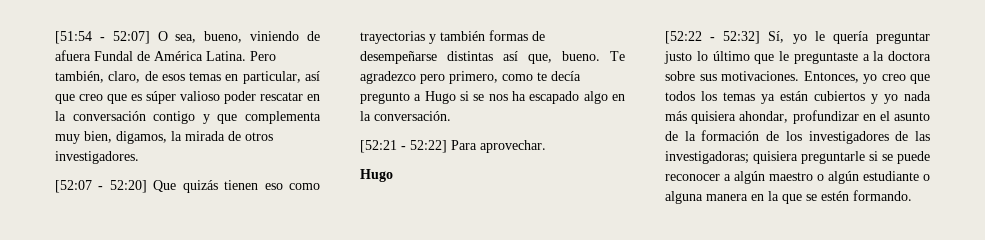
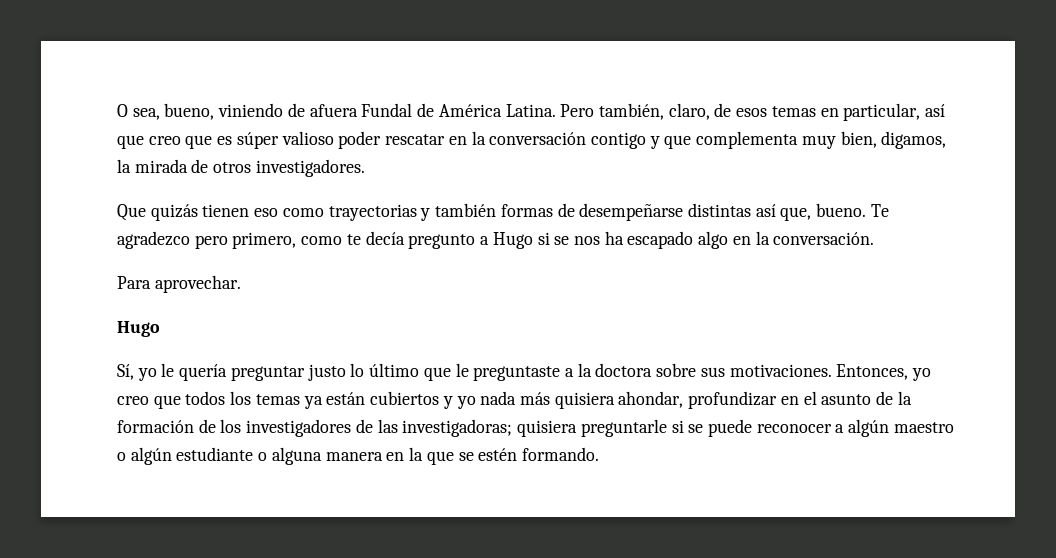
- [51:54 - 52:07] O sea, bueno, viniendo de afuera Fundal de América Latina.
+ O sea, bueno, viniendo de afuera Fundal de América Latina.
- [52:07 - 52:20] Que quizás tienen eso como trayectorias y también formas de desempeñarse distintas así que, bueno.
+ Que quizás tienen eso como trayectorias y también formas de desempeñarse distintas así que, bueno.
- [52:21 - 52:22] Para aprovechar.
+ Para aprovechar.
- [52:22 - 52:32] Sí, yo le quería preguntar justo lo último que le preguntaste a la doctora sobre sus motivaciones.
+ Sí, yo le quería preguntar justo lo último que le preguntaste a la doctora sobre sus motivaciones.

